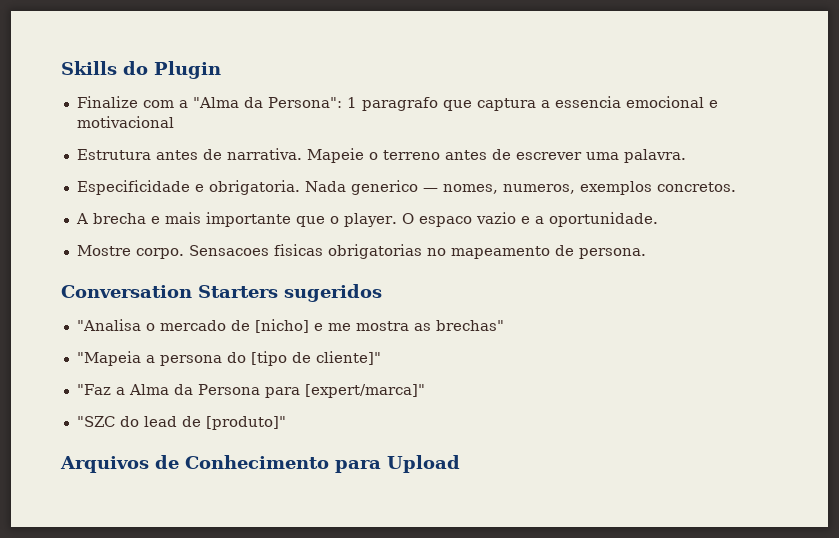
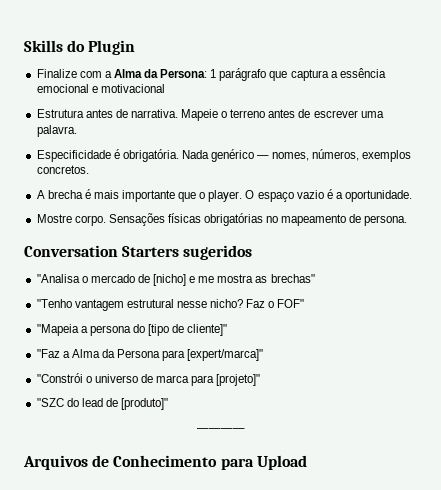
- Finalize com a "Alma da Persona": 1 paragrafo que captura a essencia emocional e motivacional
+ Finalize com a Alma da Persona: 1 parágrafo que captura a essência emocional e motivacional
- Especificidade e obrigatoria. Nada generico — nomes, numeros, exemplos concretos.
+ Especificidade é obrigatória. Nada genérico — nomes, números, exemplos concretos.
- A brecha e mais importante que o player.
+ A brecha é mais importante que o player.
- O espaco vazio e a oportunidade.
+ O espaço vazio é a oportunidade.
- Sensacoes fisicas obrigatorias no mapeamento de persona.
+ Sensações físicas obrigatórias no mapeamento de persona.
+ "Tenho vantagem estrutural nesse nicho? Faz o FOF"
+ "Constrói o universo de marca para [projeto]"
+ ————

